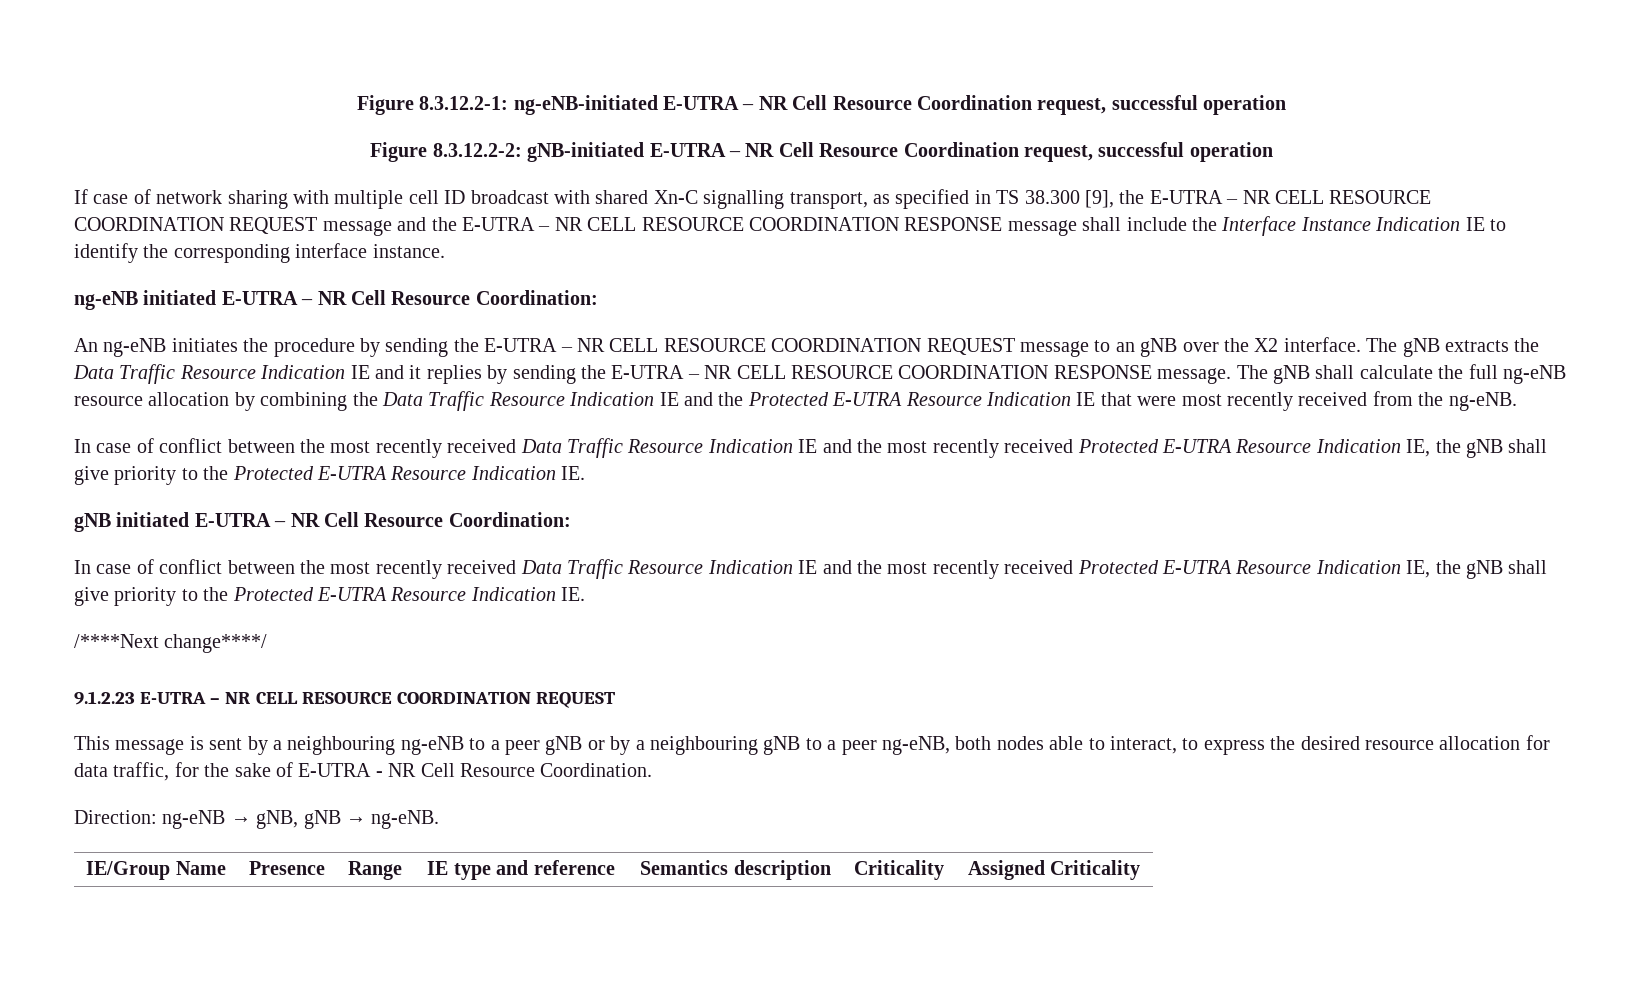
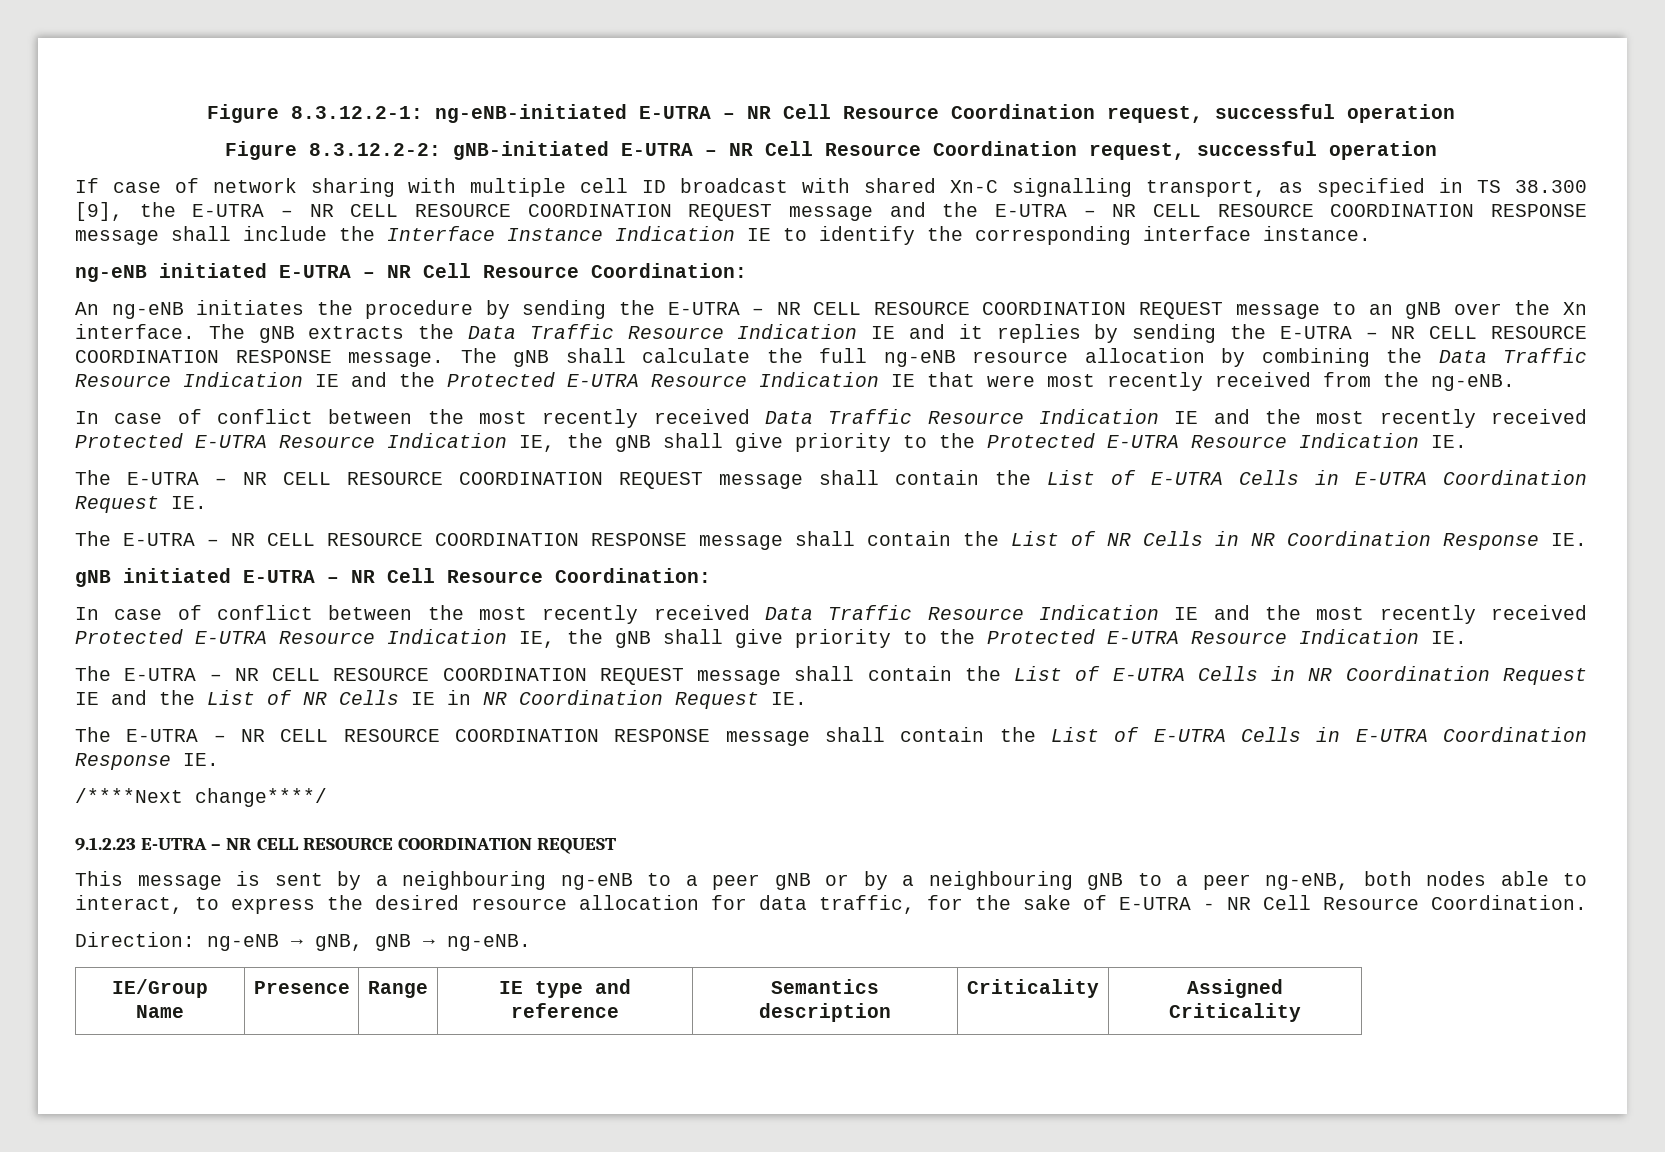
- An ng-eNB initiates the procedure by sending the E-UTRA – NR CELL RESOURCE COORDINATION REQUEST message to an gNB over the X2 interface.
+ An ng-eNB initiates the procedure by sending the E-UTRA – NR CELL RESOURCE COORDINATION REQUEST message to an gNB over the Xn interface.
+ The E-UTRA – NR CELL RESOURCE COORDINATION REQUEST message shall contain the List of E-UTRA Cells in E-UTRA Coordination Request IE.
+ The E-UTRA – NR CELL RESOURCE COORDINATION RESPONSE message shall contain the List of NR Cells in NR Coordination Response IE.
+ The E-UTRA – NR CELL RESOURCE COORDINATION REQUEST message shall contain the List of E-UTRA Cells in NR Coordination Request IE and the List of NR Cells IE in NR Coordination Request IE.
+ The E-UTRA – NR CELL RESOURCE COORDINATION RESPONSE message shall contain the List of E-UTRA Cells in E-UTRA Coordination Response IE.

